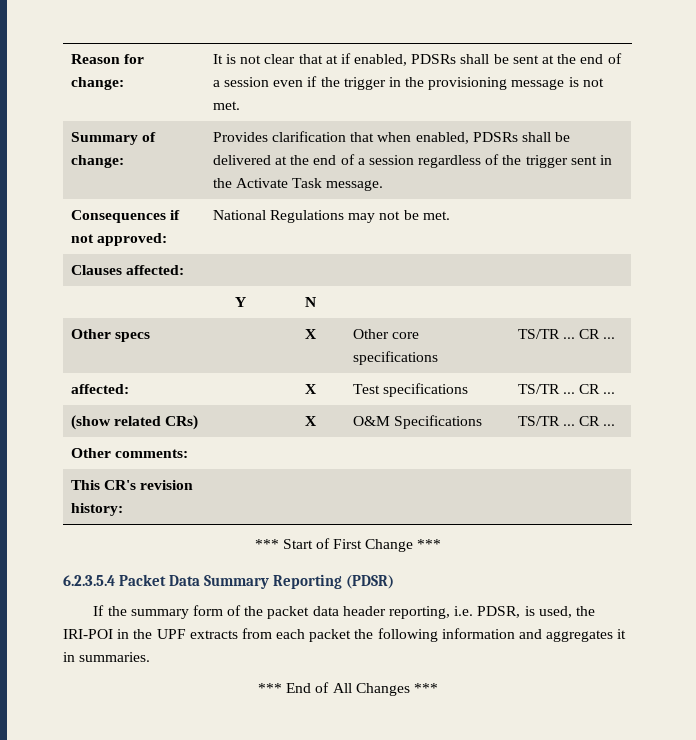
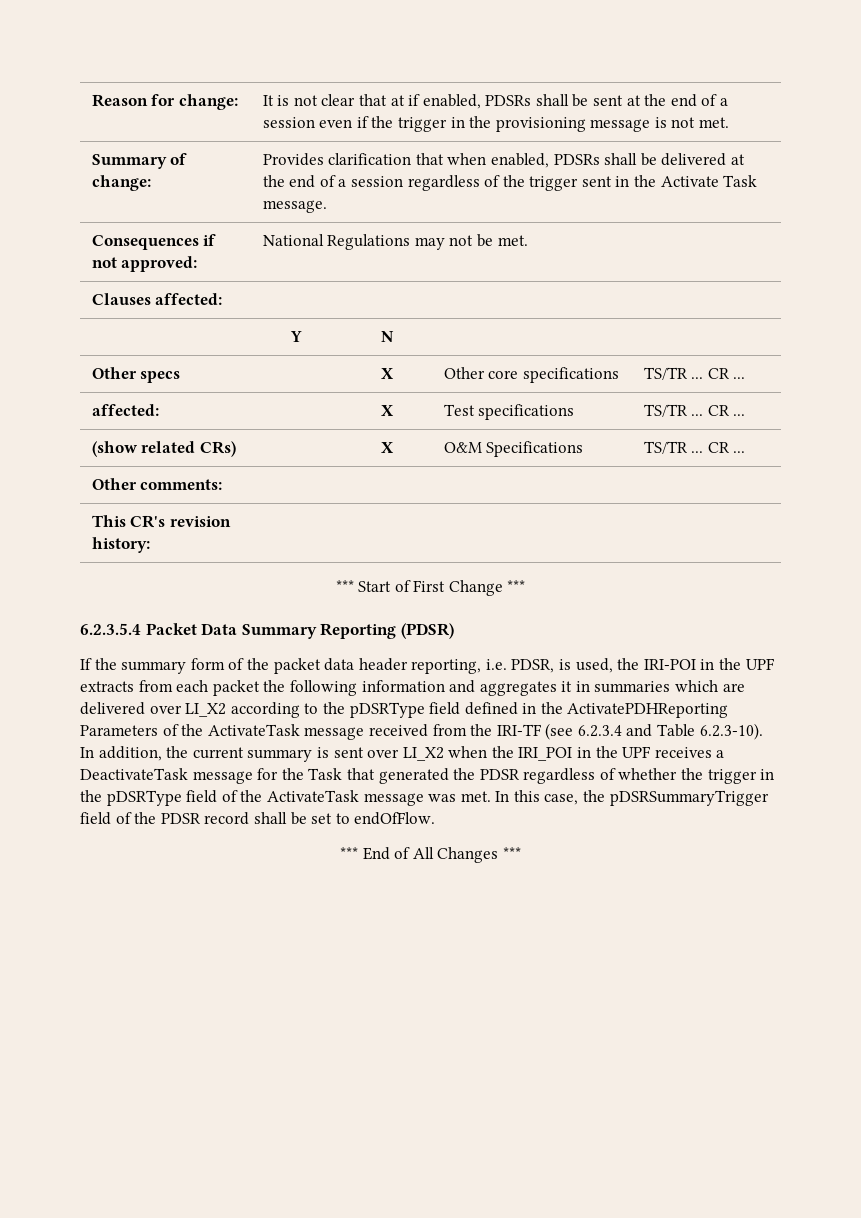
- If the summary form of the packet data header reporting, i.e. PDSR, is used, the IRI-POI in the UPF extracts from each packet the following information and aggregates it in summaries.
+ If the summary form of the packet data header reporting, i.e. PDSR, is used, the IRI-POI in the UPF extracts from each packet the following information and aggregates it in summaries which are delivered over LI_X2 according to the pDSRType field defined in the ActivatePDHReporting Parameters of the ActivateTask message received from the IRI-TF (see 6.2.3.4 and Table 6.2.3-10). In addition, the current summary is sent over LI_X2 when the IRI_POI in the UPF receives a DeactivateTask message for the Task that generated the PDSR regardless of whether the trigger in the pDSRType field of the ActivateTask message was met. In this case, the pDSRSummaryTrigger field of the PDSR record shall be set to endOfFlow.

